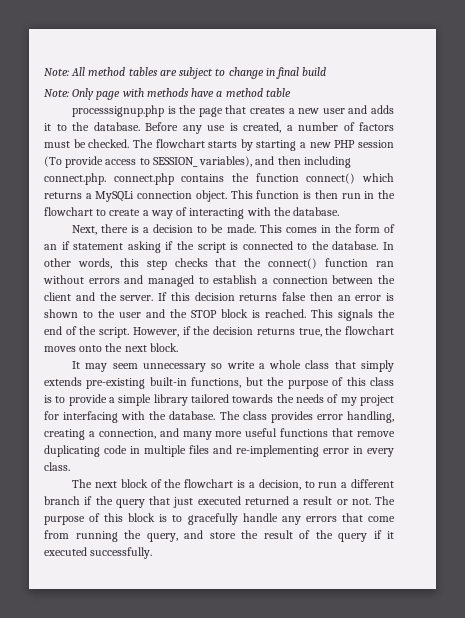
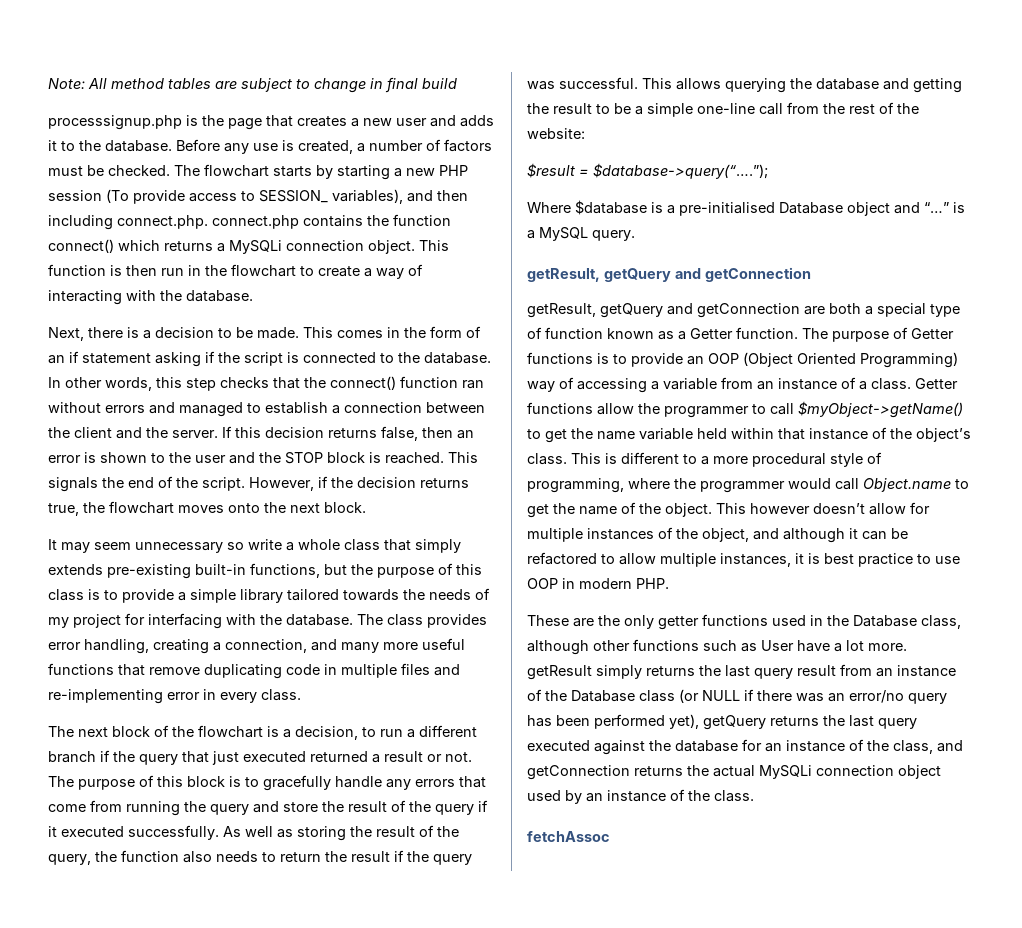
- Note: Only page with methods have a method table
- If this decision returns false then an error is shown to the user and the STOP block is reached.
+ If this decision returns false, then an error is shown to the user and the STOP block is reached.
- The purpose of this block is to gracefully handle any errors that come from running the query, and store the result of the query if it executed successfully.
+ The purpose of this block is to gracefully handle any errors that come from running the query and store the result of the query if it executed successfully.
+ As well as storing the result of the query, the function also needs to return the result if the query was successful. This allows querying the database and getting the result to be a simple one-line call from the rest of the website:
+ $result = $database->query(“….”);
+ Where $database is a pre-initialised Database object and “…” is a MySQL query.
+ getResult, getQuery and getConnection
+ getResult, getQuery and getConnection are both a special type of function known as a Getter function. The purpose of Getter functions is to provide an OOP (Object Oriented Programming) way of accessing a variable from an instance of a class. Getter functions allow the programmer to call $myObject->getName() to get the name variable held within that instance of the object’s class. This is different to a more procedural style of programming, where the programmer would call Object.name to get the name of the object. This however doesn’t allow for multiple instances of the object, and although it can be refactored to allow multiple instances, it is best practice to use OOP in modern PHP.
+ These are the only getter functions used in the Database class, although other functions such as User have a lot more. getResult simply returns the last query result from an instance of the Database class (or NULL if there was an error/no query has been performed yet), getQuery returns the last query executed against the database for an instance of the class, and getConnection returns the actual MySQLi connection object used by an instance of the class.
+ fetchAssoc

